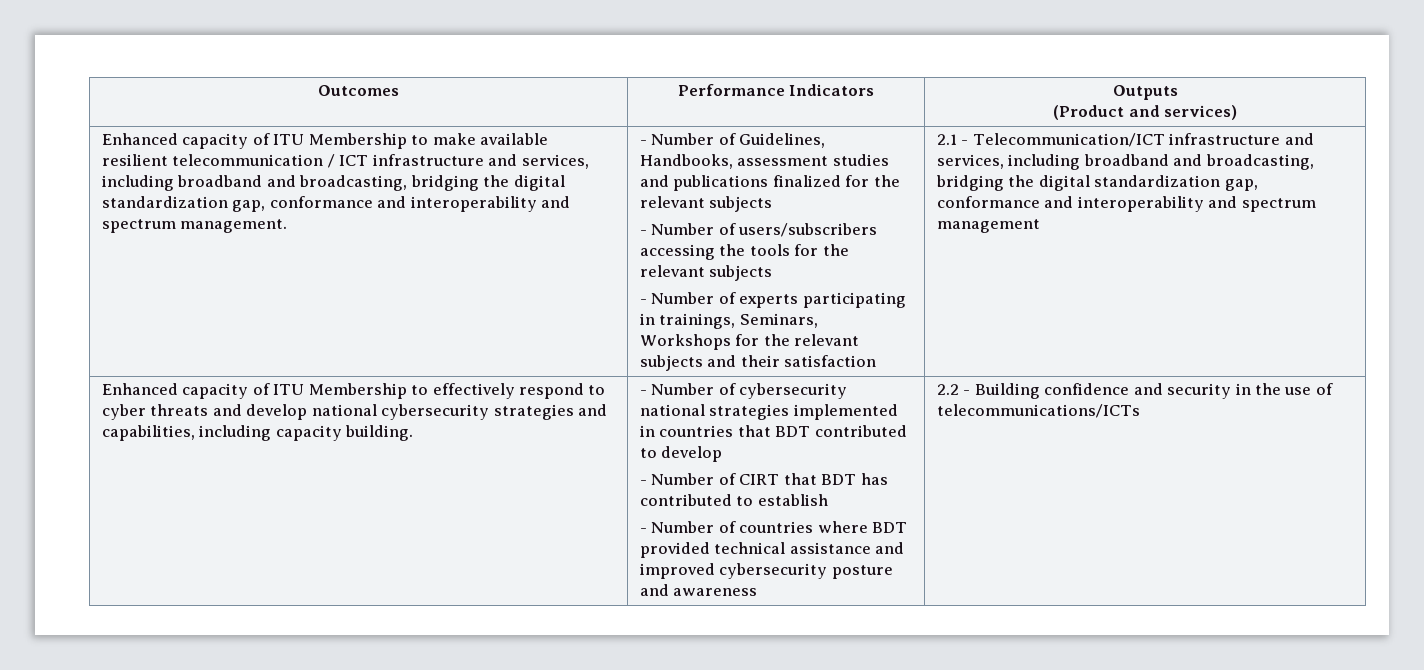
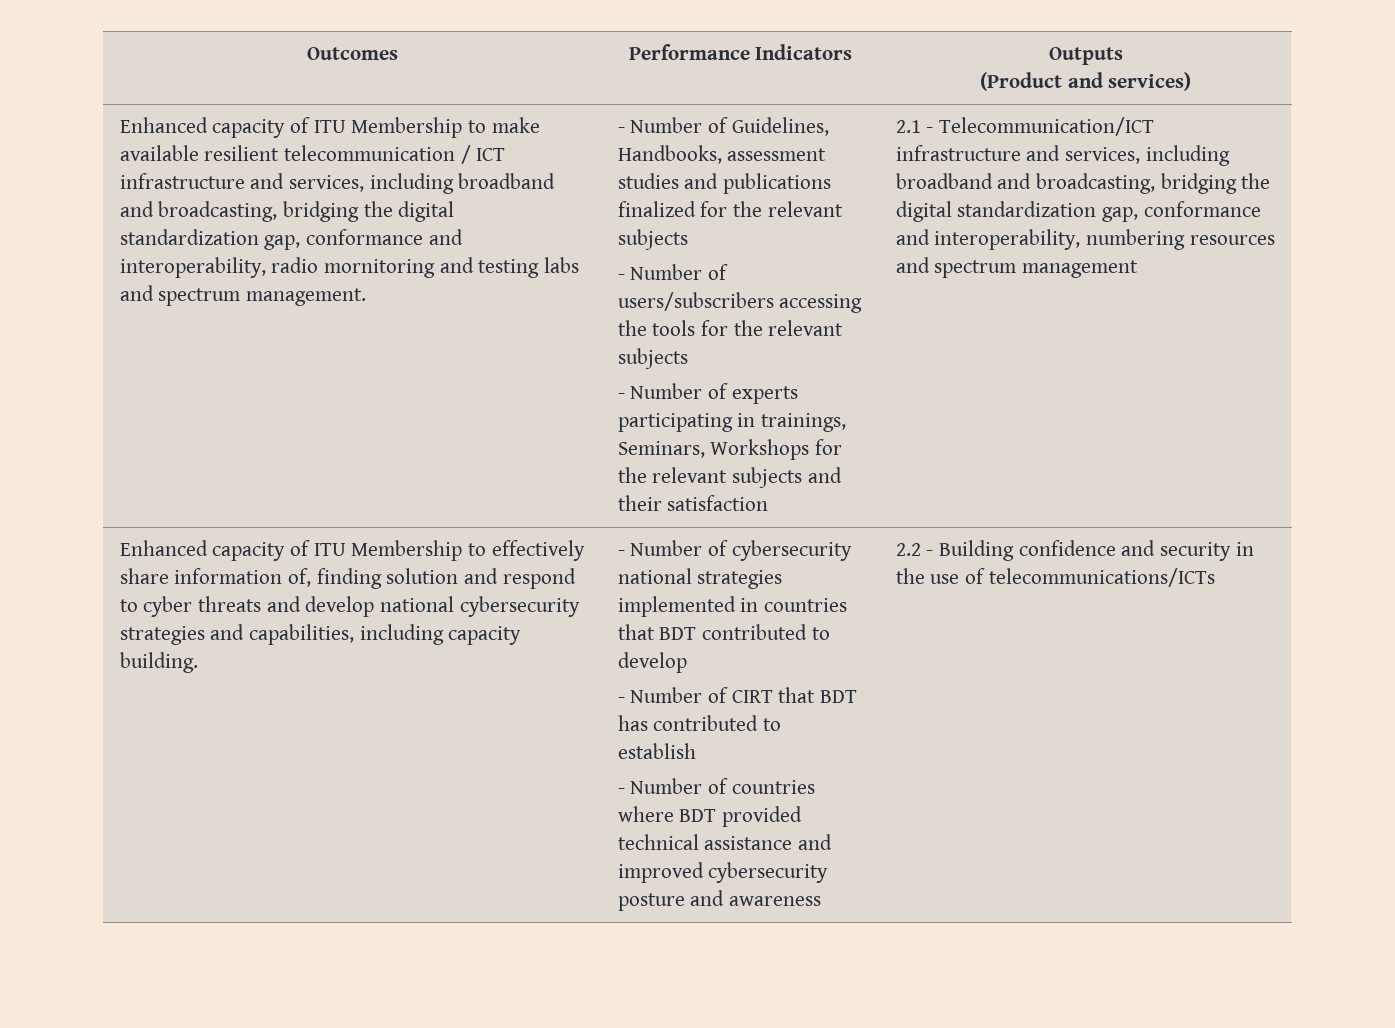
- Enhanced capacity of ITU Membership to make available resilient telecommunication / ICT infrastructure and services, including broadband and broadcasting, bridging the digital standardization gap, conformance and interoperability and spectrum management.
+ Enhanced capacity of ITU Membership to make available resilient telecommunication / ICT infrastructure and services, including broadband and broadcasting, bridging the digital standardization gap, conformance and interoperability, radio mornitoring and testing labs and spectrum management.
- 2.1 - Telecommunication/ICT infrastructure and services, including broadband and broadcasting, bridging the digital standardization gap, conformance and interoperability and spectrum management
+ 2.1 - Telecommunication/ICT infrastructure and services, including broadband and broadcasting, bridging the digital standardization gap, conformance and interoperability, numbering resources and spectrum management
- Enhanced capacity of ITU Membership to effectively respond to cyber threats and develop national cybersecurity strategies and capabilities, including capacity building.
+ Enhanced capacity of ITU Membership to effectively share information of, finding solution and respond to cyber threats and develop national cybersecurity strategies and capabilities, including capacity building.

